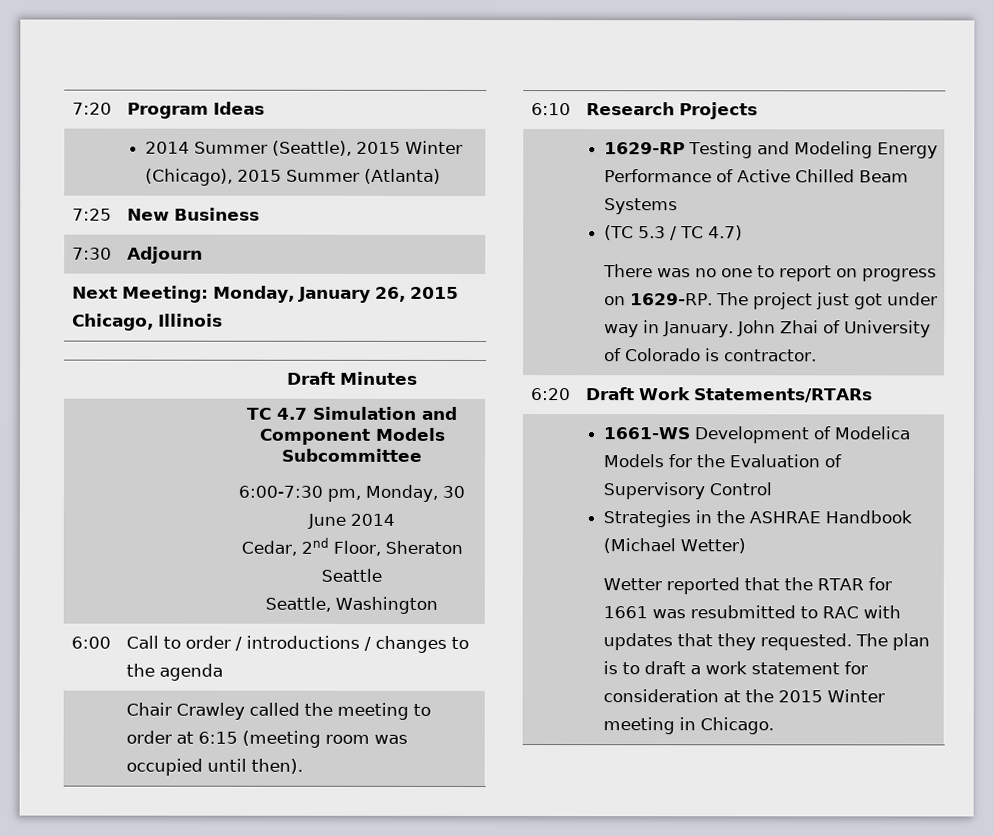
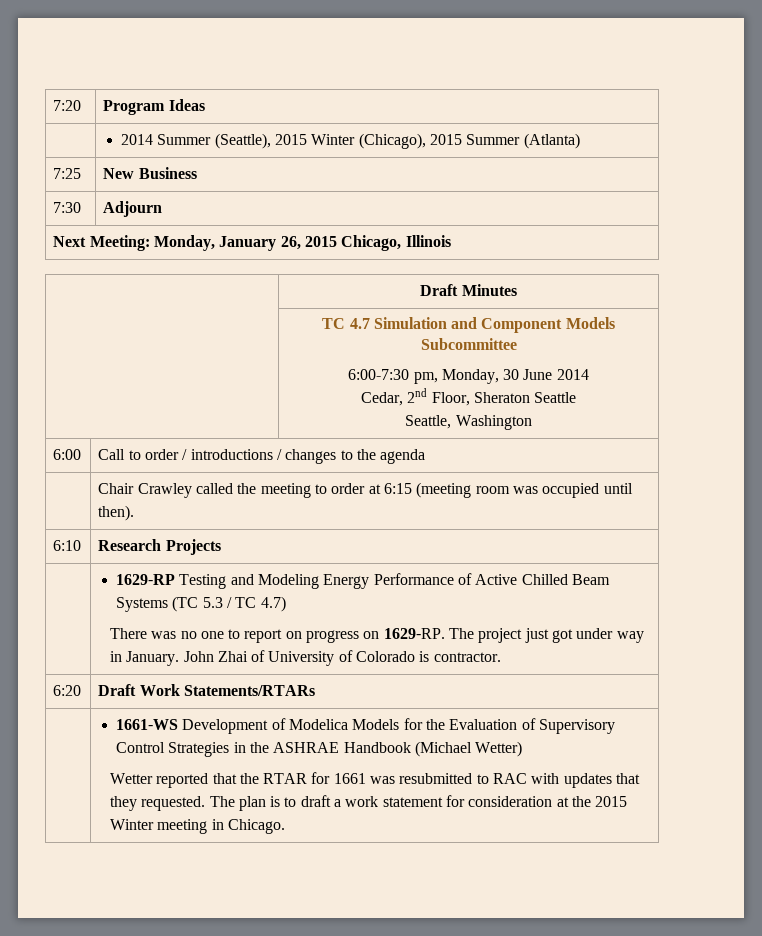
- 1629-RP Testing and Modeling Energy Performance of Active Chilled Beam Systems
- (TC 5.3 / TC 4.7)
+ 1629-RP Testing and Modeling Energy Performance of Active Chilled Beam Systems (TC 5.3 / TC 4.7)
- 1661-WS Development of Modelica Models for the Evaluation of Supervisory Control
- Strategies in the ASHRAE Handbook (Michael Wetter)
+ 1661-WS Development of Modelica Models for the Evaluation of Supervisory Control Strategies in the ASHRAE Handbook (Michael Wetter)

